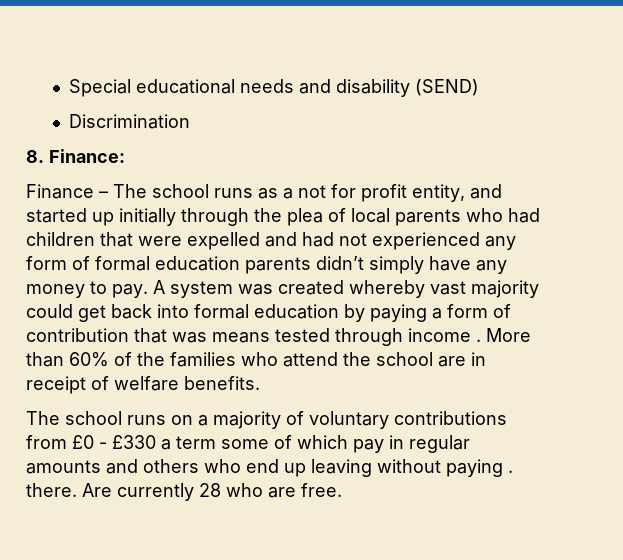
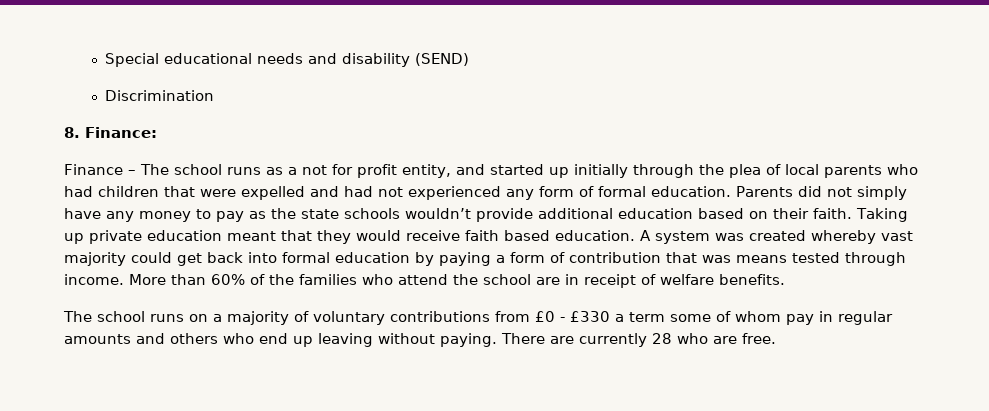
- Finance – The school runs as a not for profit entity, and started up initially through the plea of local parents who had children that were expelled and had not experienced any form of formal education parents didn’t simply have any money to pay.
+ Finance – The school runs as a not for profit entity, and started up initially through the plea of local parents who had children that were expelled and had not experienced any form of formal education. Parents did not simply have any money to pay as the state schools wouldn’t provide additional education based on their faith. Taking up private education meant that they would receive faith based education.
- A system was created whereby vast majority could get back into formal education by paying a form of contribution that was means tested through income .
+ A system was created whereby vast majority could get back into formal education by paying a form of contribution that was means tested through income.
- The school runs on a majority of voluntary contributions from £0 - £330 a term some of which pay in regular amounts and others who end up leaving without paying . there. Are currently 28 who are free.
+ The school runs on a majority of voluntary contributions from £0 - £330 a term some of whom pay in regular amounts and others who end up leaving without paying. There are currently 28 who are free.

